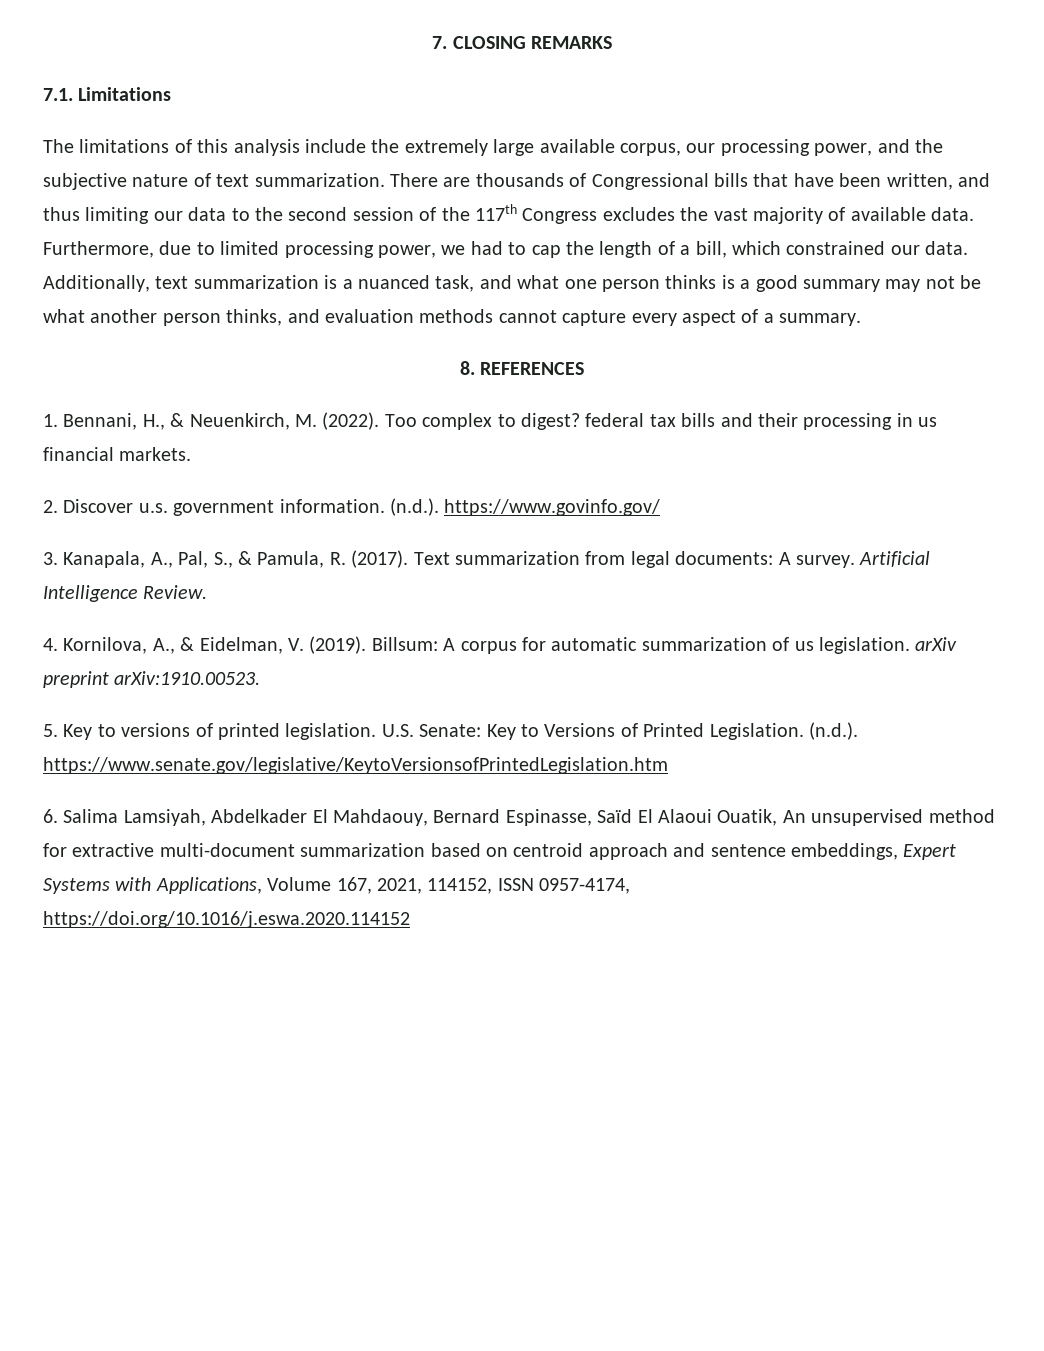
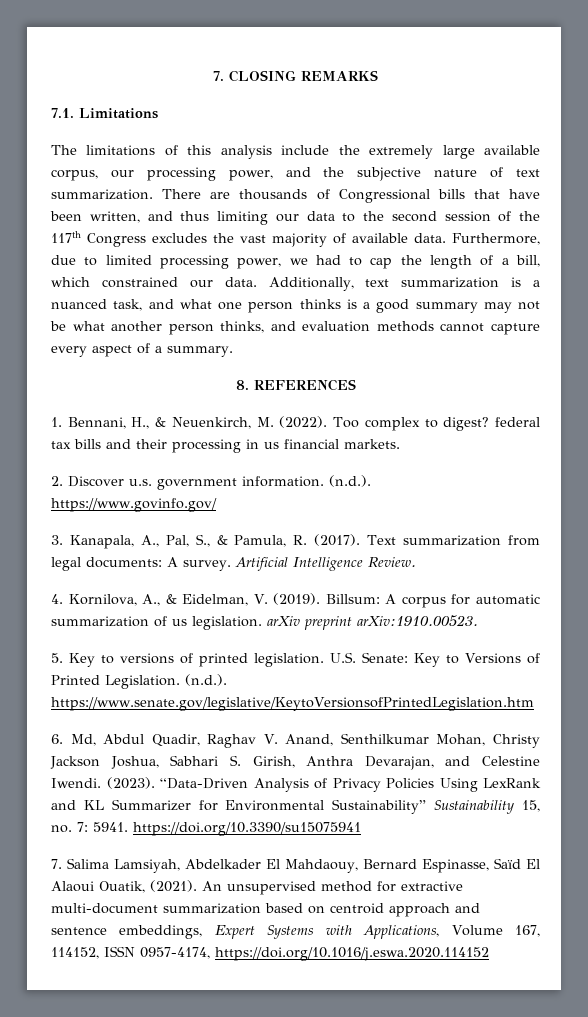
- 6. Salima Lamsiyah, Abdelkader El Mahdaouy, Bernard Espinasse, Saïd El Alaoui Ouatik, An unsupervised method for extractive multi-document summarization based on centroid approach and sentence embeddings, Expert Systems with Applications, Volume 167, 2021, 114152, ISSN 0957-4174, https://doi.org/10.1016/j.eswa.2020.114152
+ 6. Md, Abdul Quadir, Raghav V. Anand, Senthilkumar Mohan, Christy Jackson Joshua, Sabhari S. Girish, Anthra Devarajan, and Celestine Iwendi. (2023). “Data-Driven Analysis of Privacy Policies Using LexRank and KL Summarizer for Environmental Sustainability” Sustainability 15, no. 7: 5941. https://doi.org/10.3390/su15075941
+ 7. Salima Lamsiyah, Abdelkader El Mahdaouy, Bernard Espinasse, Saïd El Alaoui Ouatik, (2021). An unsupervised method for extractive multi-document summarization based on centroid approach and sentence embeddings, Expert Systems with Applications, Volume 167, 114152, ISSN 0957-4174, https://doi.org/10.1016/j.eswa.2020.114152

